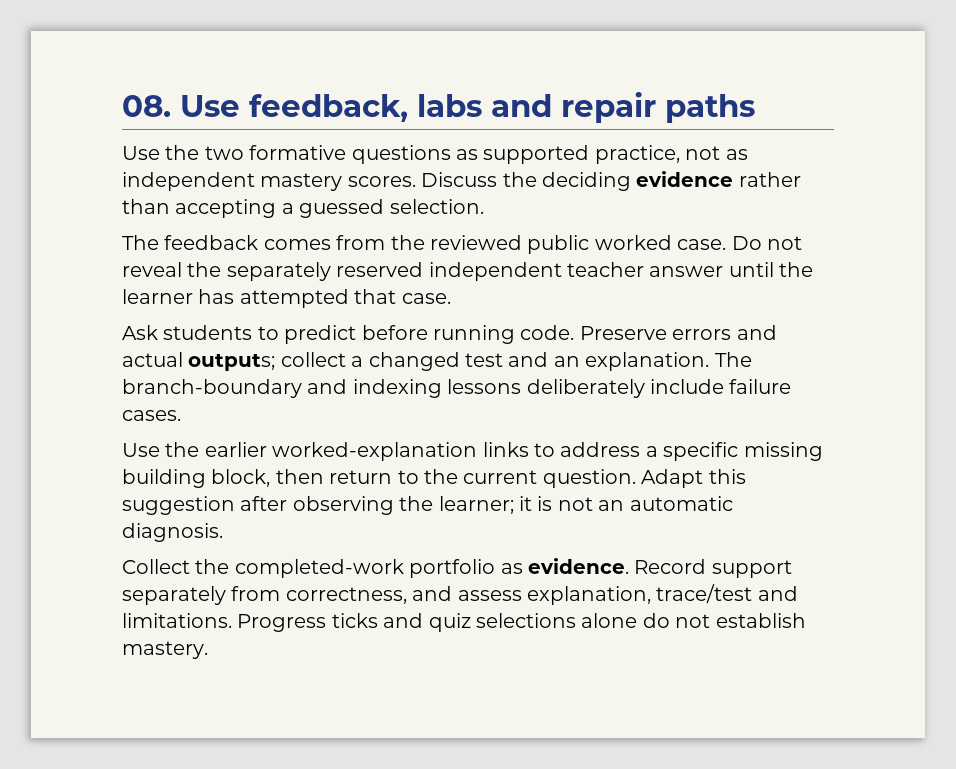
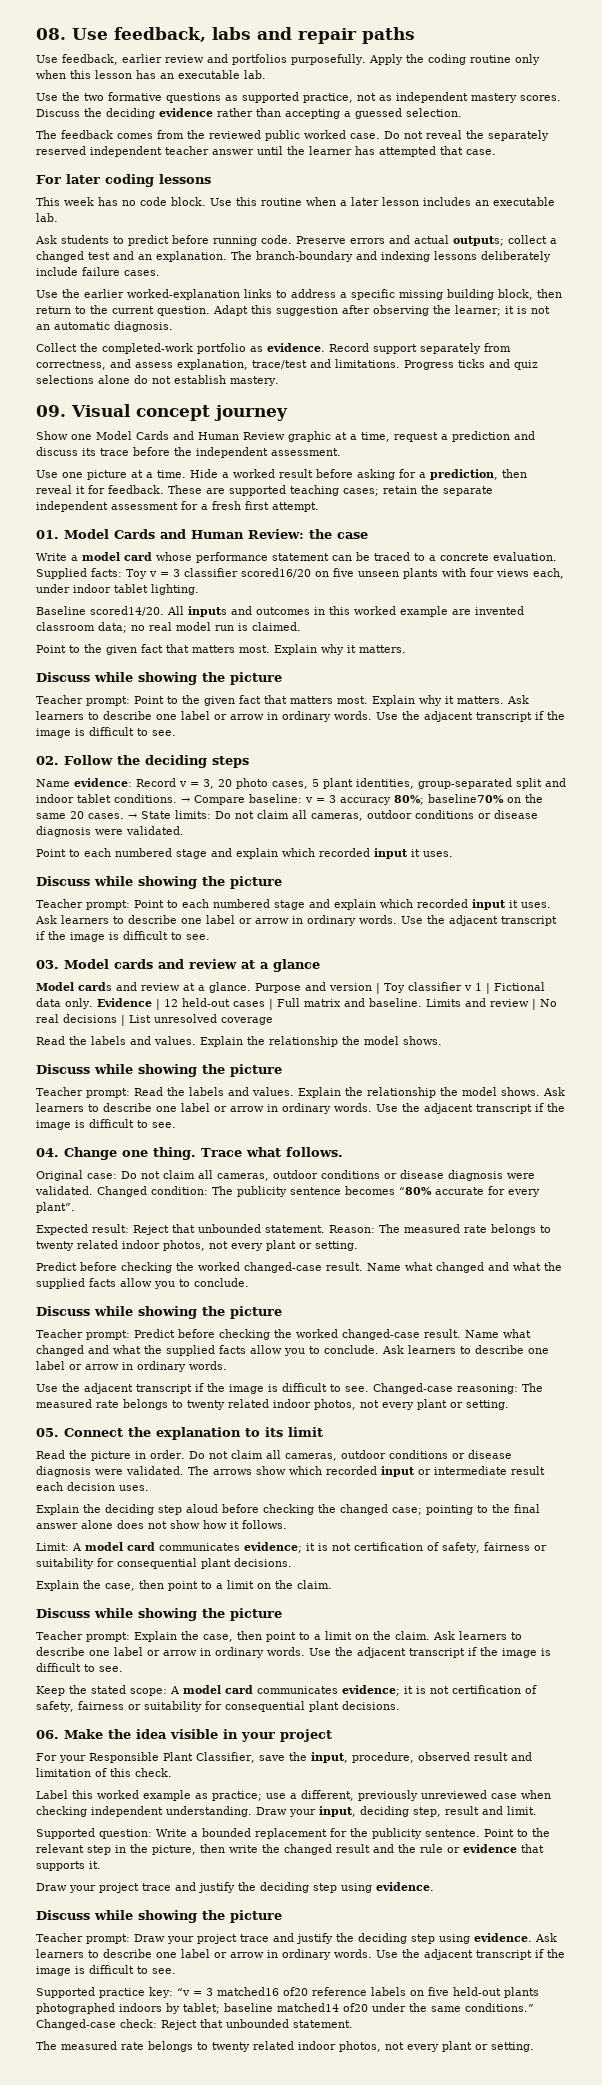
+ Use feedback, earlier review and portfolios purposefully. Apply the coding routine only when this lesson has an executable lab.
+ For later coding lessons
+ This week has no code block. Use this routine when a later lesson includes an executable lab.
+ 09. Visual concept journey
+ Show one Model Cards and Human Review graphic at a time, request a prediction and discuss its trace before the independent assessment.
+ Use one picture at a time. Hide a worked result before asking for a prediction, then reveal it for feedback. These are supported teaching cases; retain the separate independent assessment for a fresh first attempt.
+ 01. Model Cards and Human Review: the case
+ Write a model card whose performance statement can be traced to a concrete evaluation. Supplied facts: Toy v = 3 classifier scored16/20 on five unseen plants with four views each, under indoor tablet lighting.
+ Baseline scored14/20. All inputs and outcomes in this worked example are invented classroom data; no real model run is claimed.
+ Point to the given fact that matters most. Explain why it matters.
+ Discuss while showing the picture
+ Teacher prompt: Point to the given fact that matters most. Explain why it matters. Ask learners to describe one label or arrow in ordinary words. Use the adjacent transcript if the image is difficult to see.
+ 02. Follow the deciding steps
+ Name evidence: Record v = 3, 20 photo cases, 5 plant identities, group-separated split and indoor tablet conditions. → Compare baseline: v = 3 accuracy 80%; baseline70% on the same 20 cases. → State limits: Do not claim all cameras, outdoor conditions or disease diagnosis were validated.
+ Point to each numbered stage and explain which recorded input it uses.
+ Discuss while showing the picture
+ Teacher prompt: Point to each numbered stage and explain which recorded input it uses. Ask learners to describe one label or arrow in ordinary words. Use the adjacent transcript if the image is difficult to see.
+ 03. Model cards and review at a glance
+ Model cards and review at a glance. Purpose and version | Toy classifier v 1 | Fictional data only. Evidence | 12 held-out cases | Full matrix and baseline. Limits and review | No real decisions | List unresolved coverage
+ Read the labels and values. Explain the relationship the model shows.
+ Discuss while showing the picture
+ Teacher prompt: Read the labels and values. Explain the relationship the model shows. Ask learners to describe one label or arrow in ordinary words. Use the adjacent transcript if the image is difficult to see.
+ 04. Change one thing. Trace what follows.
+ Original case: Do not claim all cameras, outdoor conditions or disease diagnosis were validated. Changed condition: The publicity sentence becomes “80% accurate for every plant”.
+ Expected result: Reject that unbounded statement. Reason: The measured rate belongs to twenty related indoor photos, not every plant or setting.
+ Predict before checking the worked changed-case result. Name what changed and what the supplied facts allow you to conclude.
+ Discuss while showing the picture
+ Teacher prompt: Predict before checking the worked changed-case result. Name what changed and what the supplied facts allow you to conclude. Ask learners to describe one label or arrow in ordinary words.
+ Use the adjacent transcript if the image is difficult to see. Changed-case reasoning: The measured rate belongs to twenty related indoor photos, not every plant or setting.
+ 05. Connect the explanation to its limit
+ Read the picture in order. Do not claim all cameras, outdoor conditions or disease diagnosis were validated. The arrows show which recorded input or intermediate result each decision uses.
+ Explain the deciding step aloud before checking the changed case; pointing to the final answer alone does not show how it follows.
+ Limit: A model card communicates evidence; it is not certification of safety, fairness or suitability for consequential plant decisions.
+ Explain the case, then point to a limit on the claim.
+ Discuss while showing the picture
+ Teacher prompt: Explain the case, then point to a limit on the claim. Ask learners to describe one label or arrow in ordinary words. Use the adjacent transcript if the image is difficult to see.
+ Keep the stated scope: A model card communicates evidence; it is not certification of safety, fairness or suitability for consequential plant decisions.
+ 06. Make the idea visible in your project
+ For your Responsible Plant Classifier, save the input, procedure, observed result and limitation of this check.
+ Label this worked example as practice; use a different, previously unreviewed case when checking independent understanding. Draw your input, deciding step, result and limit.
+ Supported question: Write a bounded replacement for the publicity sentence. Point to the relevant step in the picture, then write the changed result and the rule or evidence that supports it.
+ Draw your project trace and justify the deciding step using evidence.
+ Discuss while showing the picture
+ Teacher prompt: Draw your project trace and justify the deciding step using evidence. Ask learners to describe one label or arrow in ordinary words. Use the adjacent transcript if the image is difficult to see.
+ Supported practice key: “v = 3 matched16 of20 reference labels on five held-out plants photographed indoors by tablet; baseline matched14 of20 under the same conditions.” Changed-case check: Reject that unbounded statement.
+ The measured rate belongs to twenty related indoor photos, not every plant or setting.

